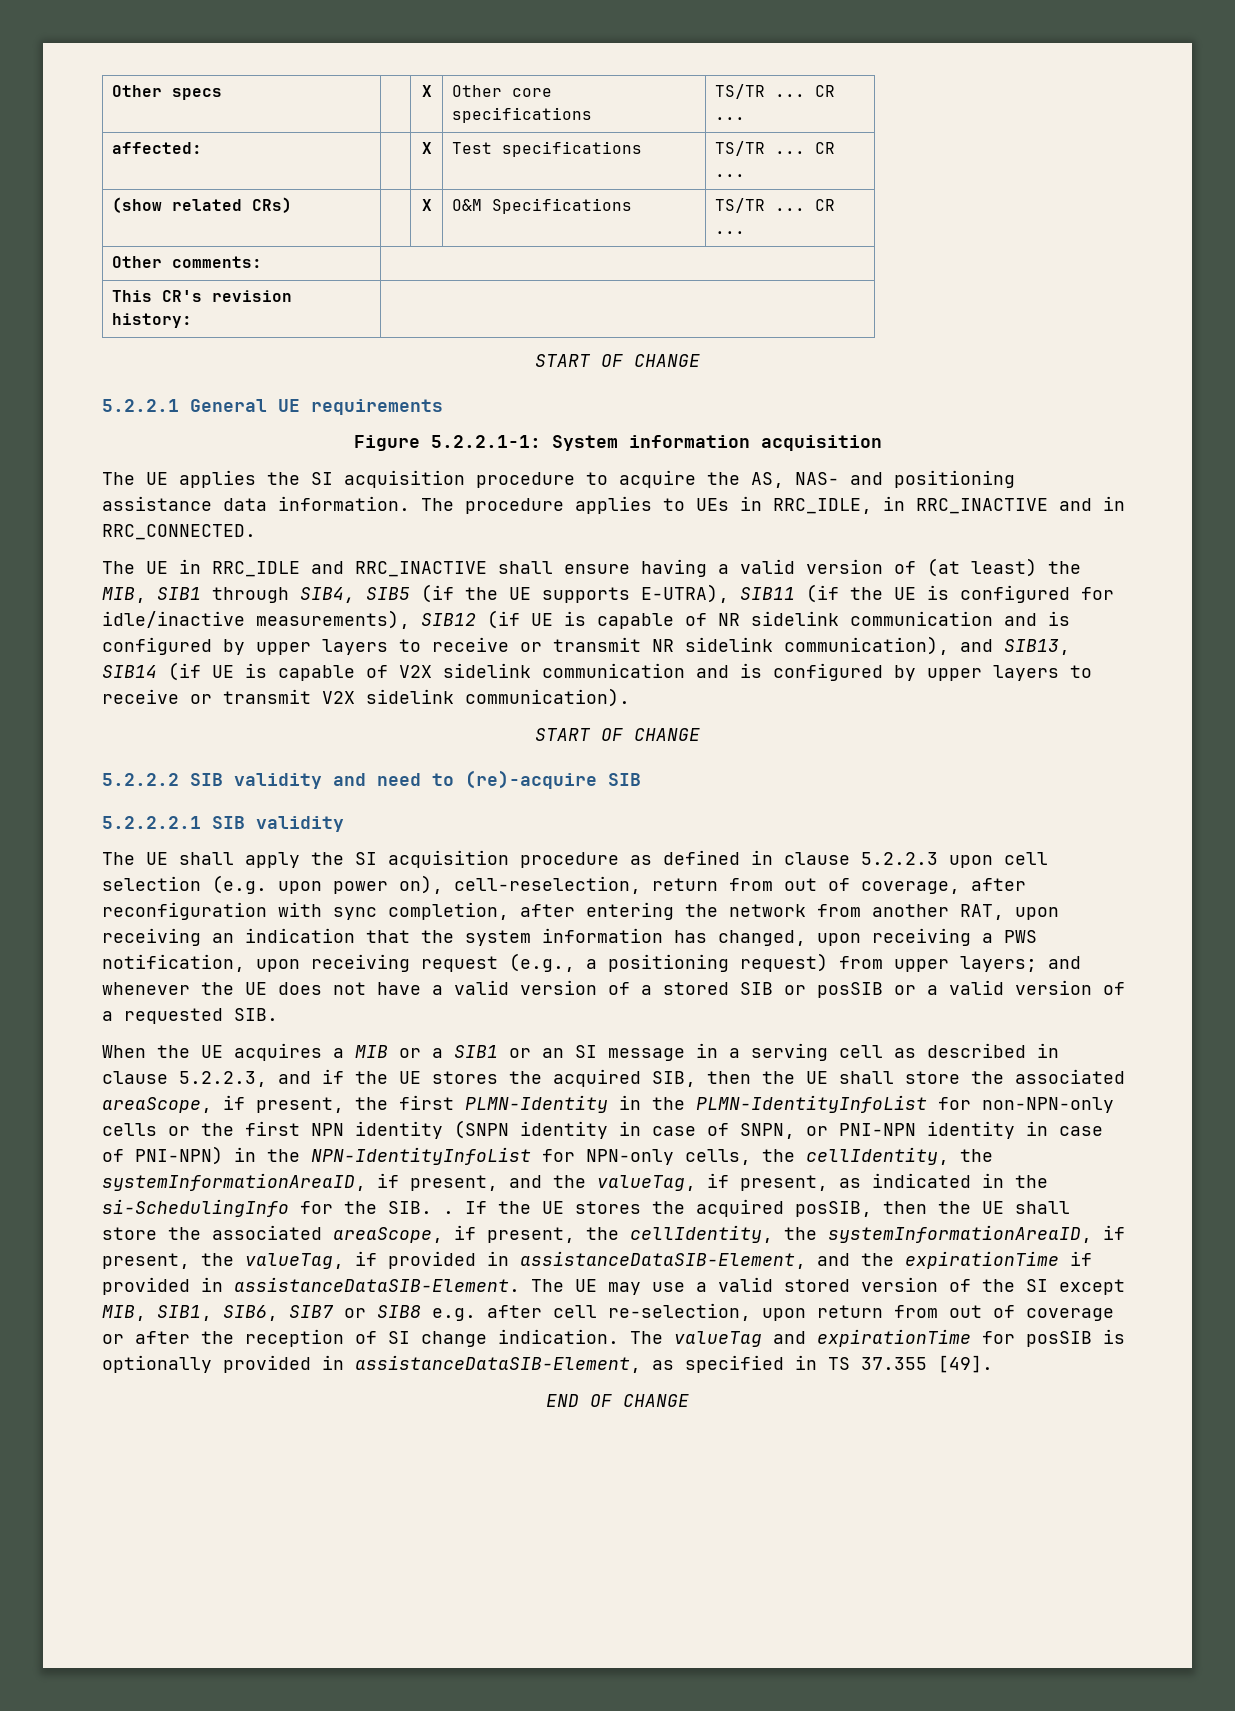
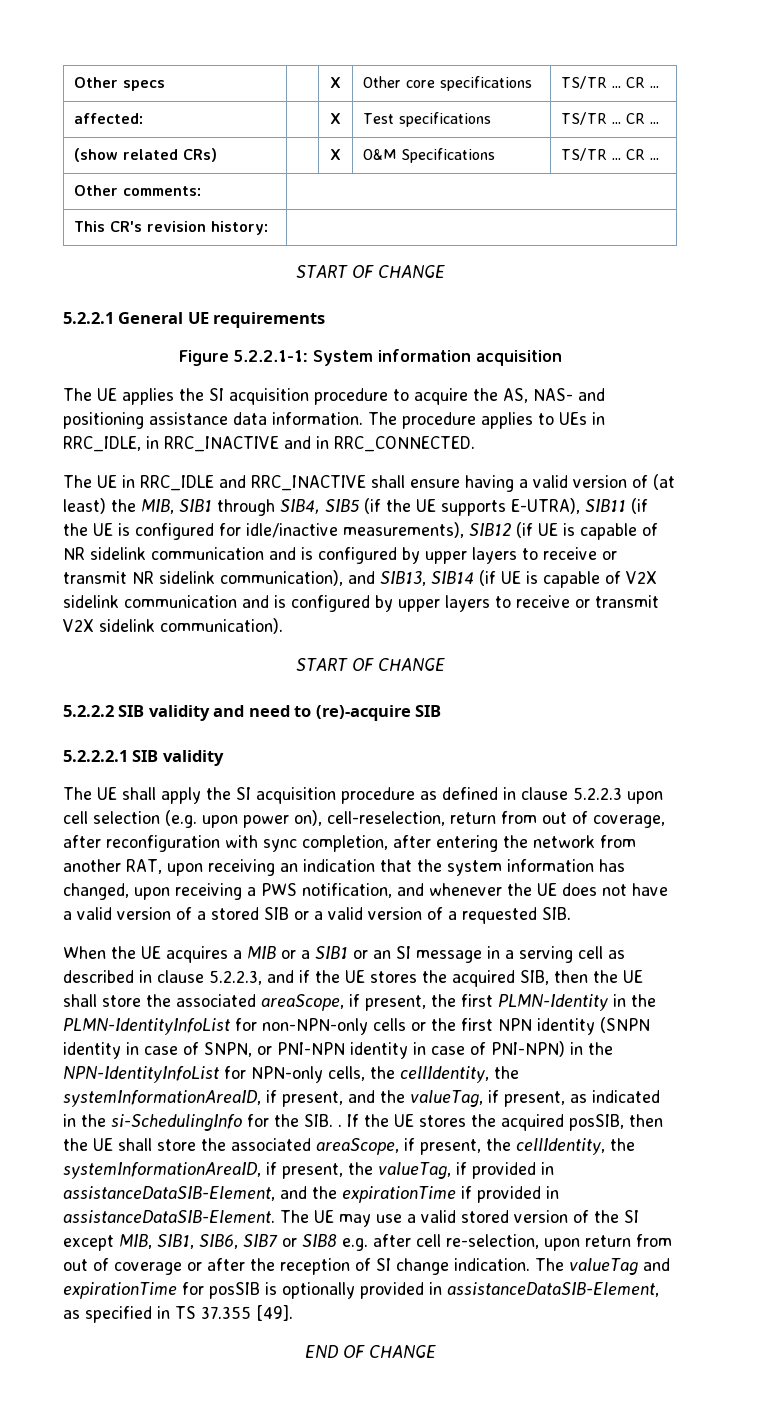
- The UE shall apply the SI acquisition procedure as defined in clause 5.2.2.3 upon cell selection (e.g. upon power on), cell-reselection, return from out of coverage, after reconfiguration with sync completion, after entering the network from another RAT, upon receiving an indication that the system information has changed, upon receiving a PWS notification, upon receiving request (e.g., a positioning request) from upper layers; and whenever the UE does not have a valid version of a stored SIB or posSIB or a valid version of a requested SIB.
+ The UE shall apply the SI acquisition procedure as defined in clause 5.2.2.3 upon cell selection (e.g. upon power on), cell-reselection, return from out of coverage, after reconfiguration with sync completion, after entering the network from another RAT, upon receiving an indication that the system information has changed, upon receiving a PWS notification, and whenever the UE does not have a valid version of a stored SIB or a valid version of a requested SIB.

